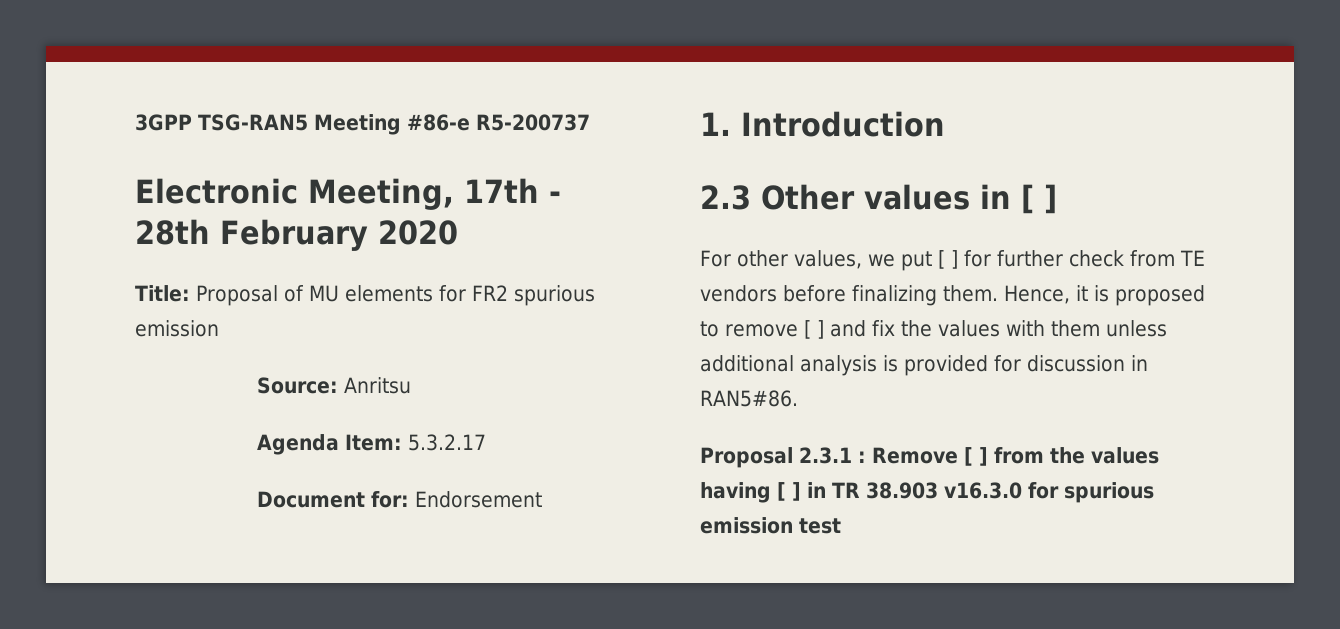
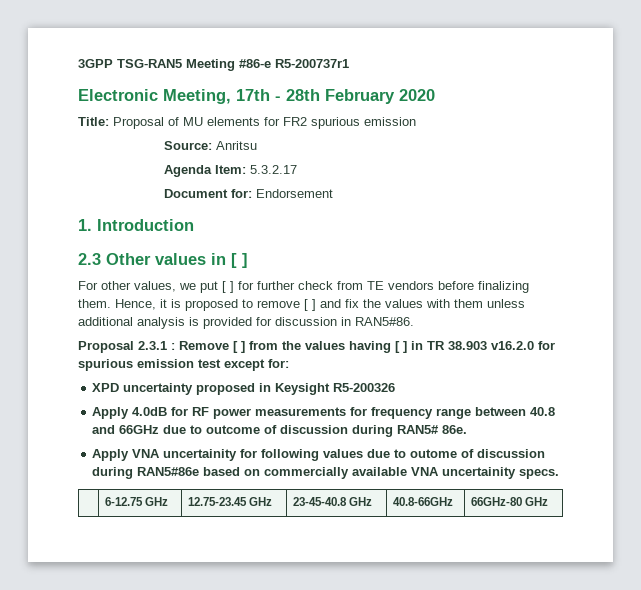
- 3GPP TSG-RAN5 Meeting #86-e R5-200737
+ 3GPP TSG-RAN5 Meeting #86-e R5-200737r1
- Proposal 2.3.1 : Remove [ ] from the values having [ ] in TR 38.903 v16.3.0 for spurious emission test
+ Proposal 2.3.1 : Remove [ ] from the values having [ ] in TR 38.903 v16.2.0 for spurious emission test except for:
+ XPD uncertainty proposed in Keysight R5-200326
+ Apply 4.0dB for RF power measurements for frequency range between 40.8 and 66GHz due to outcome of discussion during RAN5# 86e.
+ Apply VNA uncertainity for following values due to outome of discussion during RAN5#86e based on commercially available VNA uncertainity specs.
+ | 6-12.75 GHz | 12.75-23.45 GHz | 23-45-40.8 GHz | 40.8-66GHz | 66GHz-80 GHz

